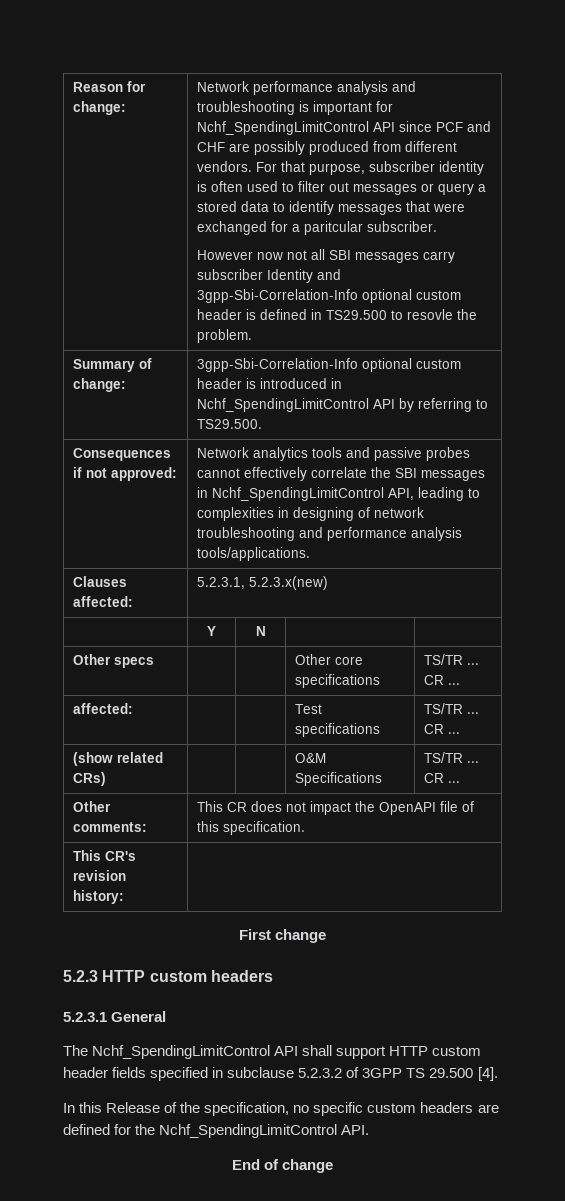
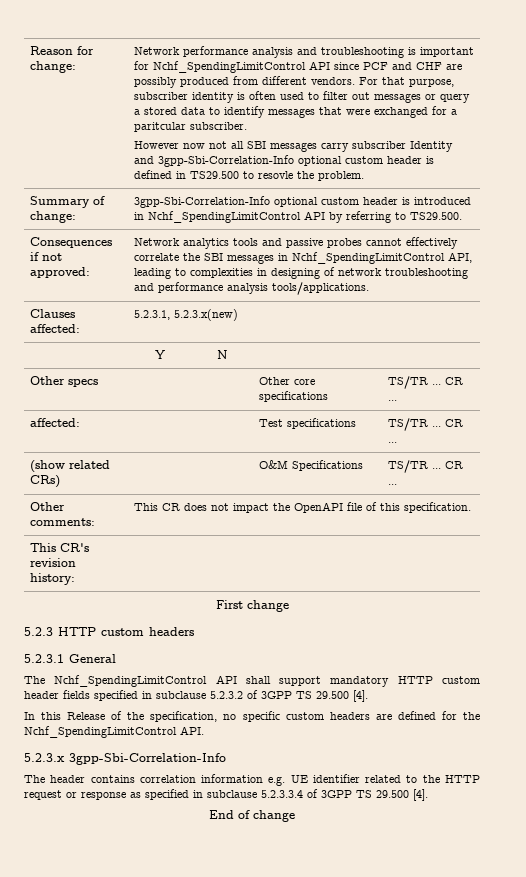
- The Nchf_SpendingLimitControl API shall support HTTP custom header fields specified in subclause 5.2.3.2 of 3GPP TS 29.500 [4].
+ The Nchf_SpendingLimitControl API shall support mandatory HTTP custom header fields specified in subclause 5.2.3.2 of 3GPP TS 29.500 [4].
+ 5.2.3.x 3gpp-Sbi-Correlation-Info
+ The header contains correlation information e.g. UE identifier related to the HTTP request or response as specified in subclause 5.2.3.3.4 of 3GPP TS 29.500 [4].

